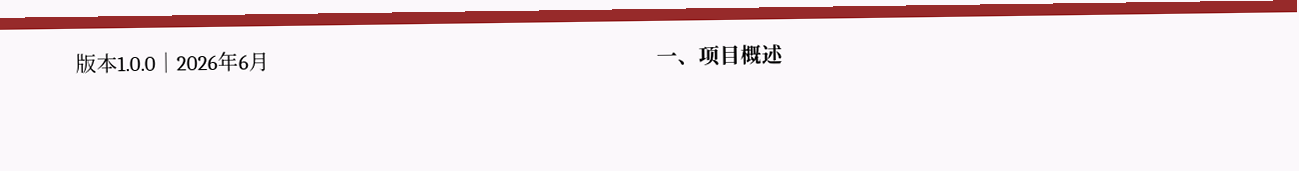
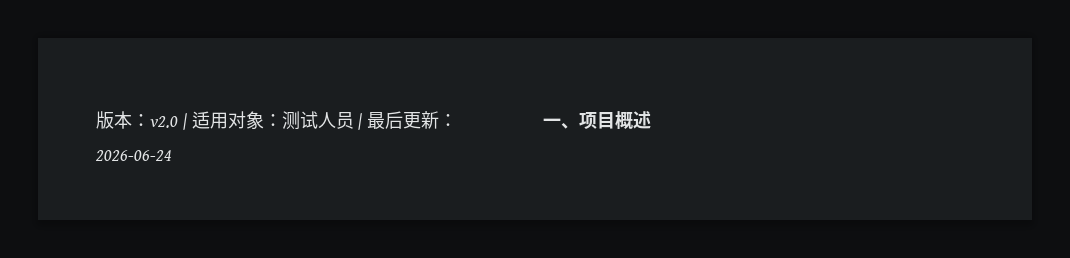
- 版本1.0.0｜2026年6月
+ 版本：v2.0 | 适用对象：测试人员 | 最后更新：2026-06-24

